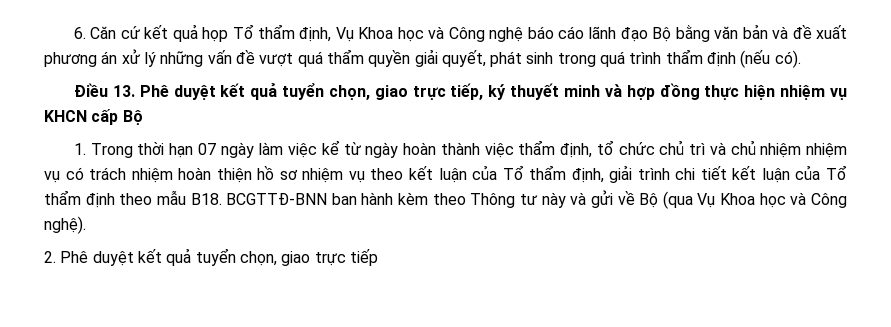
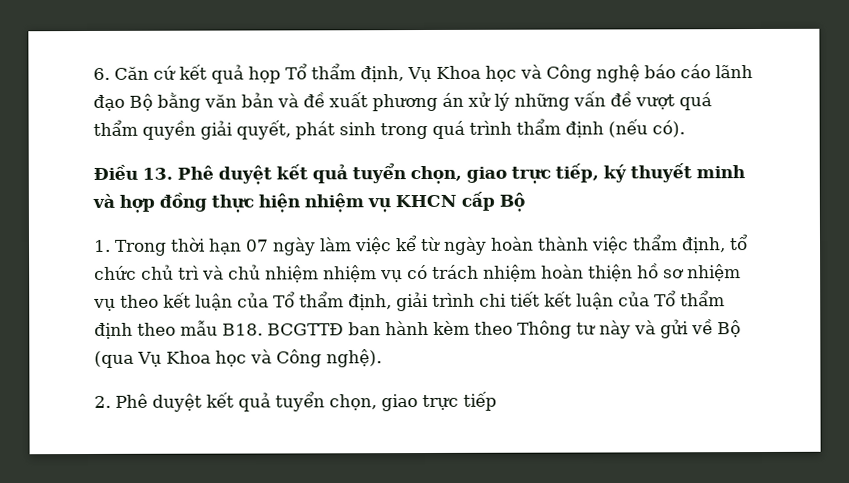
- 1. Trong thời hạn 07 ngày làm việc kể từ ngày hoàn thành việc thẩm định, tổ chức chủ trì và chủ nhiệm nhiệm vụ có trách nhiệm hoàn thiện hồ sơ nhiệm vụ theo kết luận của Tổ thẩm định, giải trình chi tiết kết luận của Tổ thẩm định theo mẫu B18. BCGTTĐ-BNN ban hành kèm theo Thông tư này và gửi về Bộ (qua Vụ Khoa học và Công nghệ).
+ 1. Trong thời hạn 07 ngày làm việc kể từ ngày hoàn thành việc thẩm định, tổ chức chủ trì và chủ nhiệm nhiệm vụ có trách nhiệm hoàn thiện hồ sơ nhiệm vụ theo kết luận của Tổ thẩm định, giải trình chi tiết kết luận của Tổ thẩm định theo mẫu B18. BCGTTĐ ban hành kèm theo Thông tư này và gửi về Bộ (qua Vụ Khoa học và Công nghệ).

